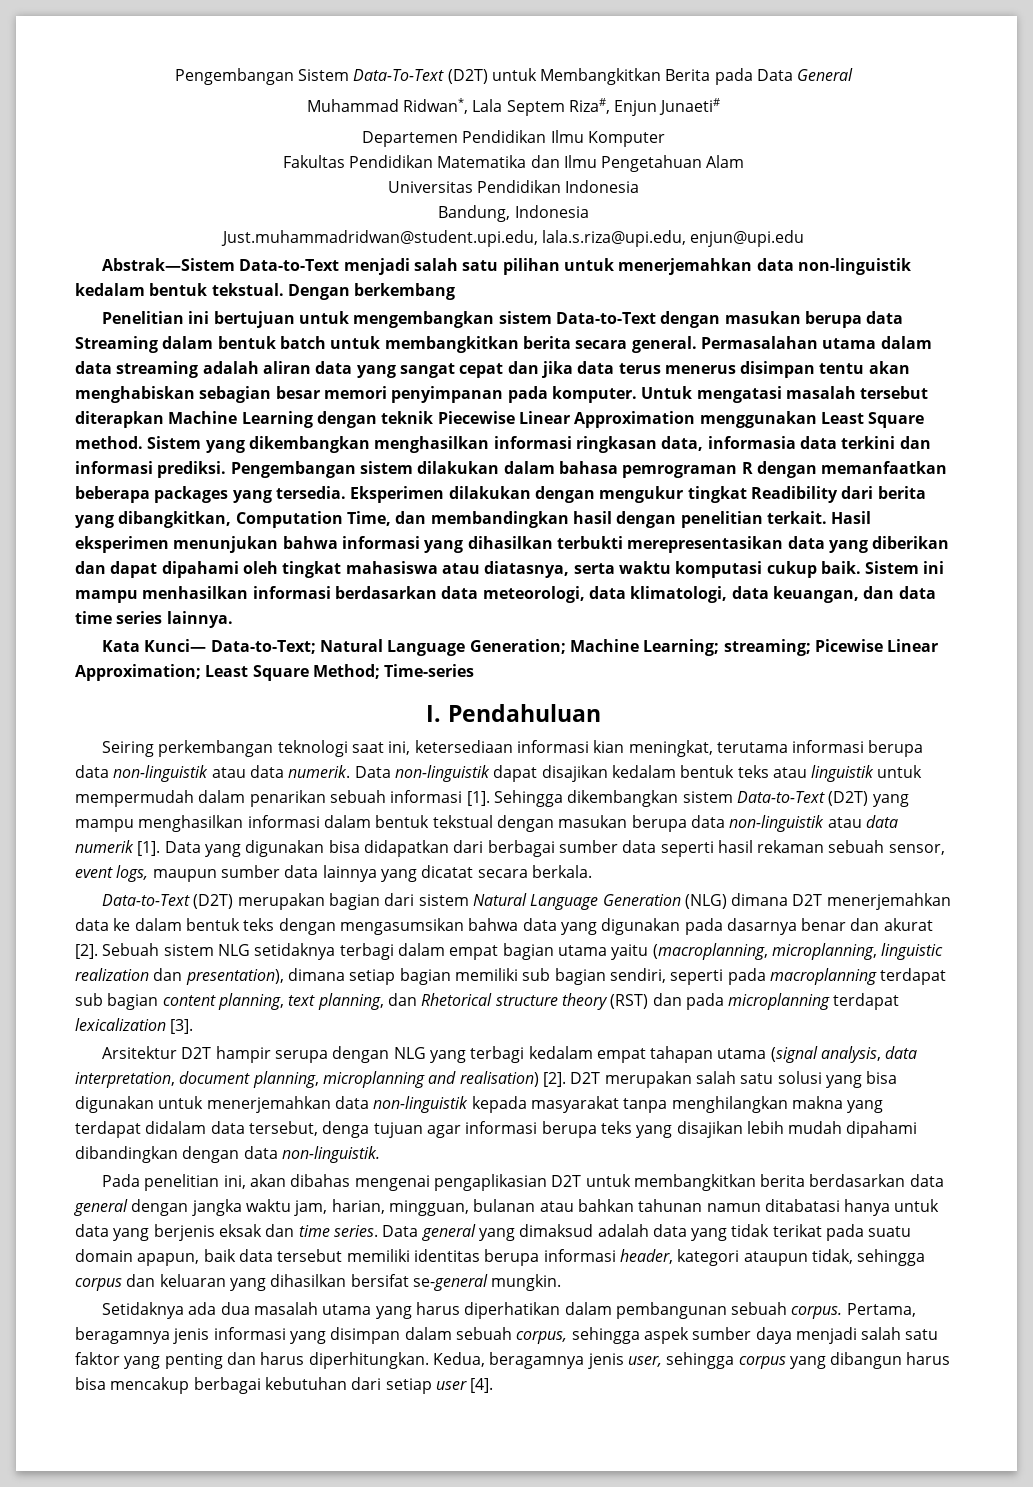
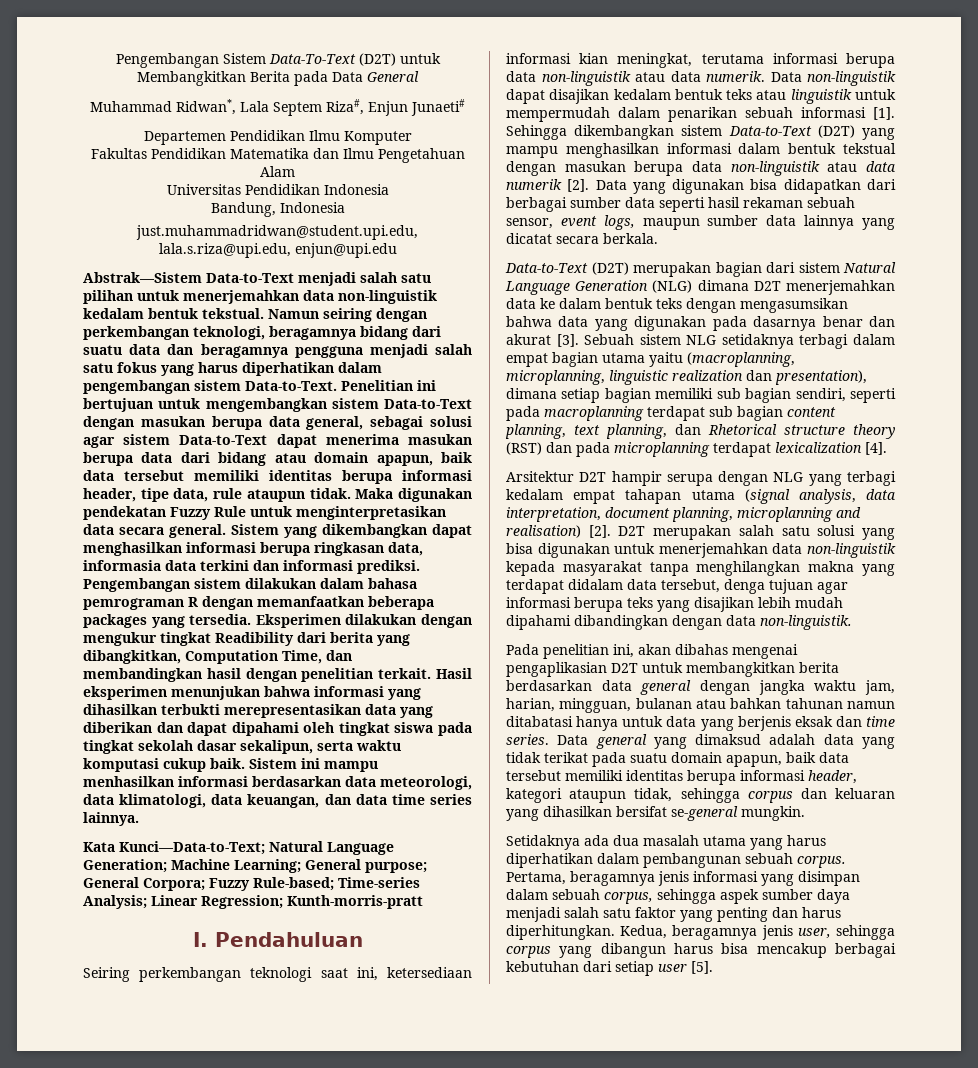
- Just.muhammadridwan@student.upi.edu, lala.s.riza@upi.edu, enjun@upi.edu
+ just.muhammadridwan@student.upi.edu, lala.s.riza@upi.edu, enjun@upi.edu
- Dengan berkembang
- Penelitian ini bertujuan untuk mengembangkan sistem Data-to-Text dengan masukan berupa data Streaming dalam bentuk batch untuk membangkitkan berita secara general. Permasalahan utama dalam data streaming adalah aliran data yang sangat cepat dan jika data terus menerus disimpan tentu akan menghabiskan sebagian besar memori penyimpanan pada komputer. Untuk mengatasi masalah tersebut diterapkan Machine Learning dengan teknik Piecewise Linear Approximation menggunakan Least Square method.
+ Namun seiring dengan perkembangan teknologi, beragamnya bidang dari suatu data dan beragamnya pengguna menjadi salah satu fokus yang harus diperhatikan dalam pengembangan sistem Data-to-Text. Penelitian ini bertujuan untuk mengembangkan sistem Data-to-Text dengan masukan berupa data general, sebagai solusi agar sistem Data-to-Text dapat menerima masukan berupa data dari bidang atau domain apapun, baik data tersebut memiliki identitas berupa informasi header, tipe data, rule ataupun tidak. Maka digunakan pendekatan Fuzzy Rule untuk menginterpretasikan data secara general.
- Sistem yang dikembangkan menghasilkan informasi ringkasan data, informasia data terkini dan informasi prediksi.
+ Sistem yang dikembangkan dapat menghasilkan informasi berupa ringkasan data, informasia data terkini dan informasi prediksi.
- Hasil eksperimen menunjukan bahwa informasi yang dihasilkan terbukti merepresentasikan data yang diberikan dan dapat dipahami oleh tingkat mahasiswa atau diatasnya, serta waktu komputasi cukup baik.
+ Hasil eksperimen menunjukan bahwa informasi yang dihasilkan terbukti merepresentasikan data yang diberikan dan dapat dipahami oleh tingkat siswa pada tingkat sekolah dasar sekalipun, serta waktu komputasi cukup baik.
- Kata Kunci— Data-to-Text; Natural Language Generation; Machine Learning; streaming; Picewise Linear Approximation; Least Square Method; Time-series
+ Kata Kunci—Data-to-Text; Natural Language Generation; Machine Learning; General purpose; General Corpora; Fuzzy Rule-based; Time-series Analysis; Linear Regression; Kunth-morris-pratt
- Sehingga dikembangkan sistem Data-to-Text (D2T) yang mampu menghasilkan informasi dalam bentuk tekstual dengan masukan berupa data non-linguistik atau data numerik [1].
+ Sehingga dikembangkan sistem Data-to-Text (D2T) yang mampu menghasilkan informasi dalam bentuk tekstual dengan masukan berupa data non-linguistik atau data numerik [2].
- Data-to-Text (D2T) merupakan bagian dari sistem Natural Language Generation (NLG) dimana D2T menerjemahkan data ke dalam bentuk teks dengan mengasumsikan bahwa data yang digunakan pada dasarnya benar dan akurat [2].
+ Data-to-Text (D2T) merupakan bagian dari sistem Natural Language Generation (NLG) dimana D2T menerjemahkan data ke dalam bentuk teks dengan mengasumsikan bahwa data yang digunakan pada dasarnya benar dan akurat [3].
- Sebuah sistem NLG setidaknya terbagi dalam empat bagian utama yaitu (macroplanning, microplanning, linguistic realization dan presentation), dimana setiap bagian memiliki sub bagian sendiri, seperti pada macroplanning terdapat sub bagian content planning, text planning, dan Rhetorical structure theory (RST) dan pada microplanning terdapat lexicalization [3].
+ Sebuah sistem NLG setidaknya terbagi dalam empat bagian utama yaitu (macroplanning, microplanning, linguistic realization dan presentation), dimana setiap bagian memiliki sub bagian sendiri, seperti pada macroplanning terdapat sub bagian content planning, text planning, dan Rhetorical structure theory (RST) dan pada microplanning terdapat lexicalization [4].
- Kedua, beragamnya jenis user, sehingga corpus yang dibangun harus bisa mencakup berbagai kebutuhan dari setiap user [4].
+ Kedua, beragamnya jenis user, sehingga corpus yang dibangun harus bisa mencakup berbagai kebutuhan dari setiap user [5].

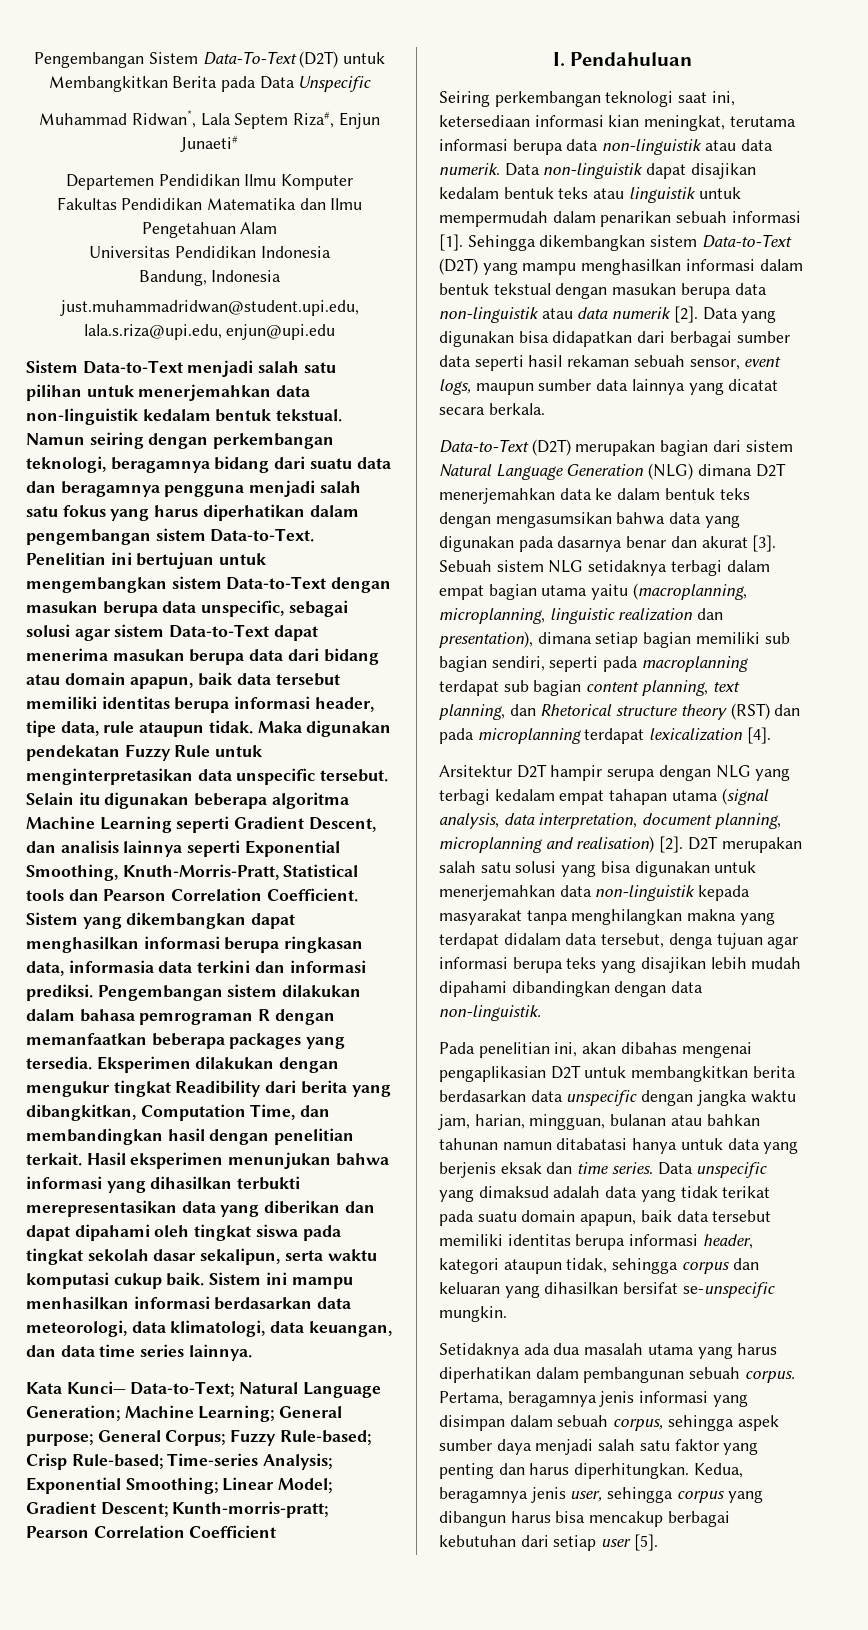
- Pengembangan Sistem Data-To-Text (D2T) untuk Membangkitkan Berita pada Data General
+ Pengembangan Sistem Data-To-Text (D2T) untuk Membangkitkan Berita pada Data Unspecific
- Abstrak—Sistem Data-to-Text menjadi salah satu pilihan untuk menerjemahkan data non-linguistik kedalam bentuk tekstual.
+ Sistem Data-to-Text menjadi salah satu pilihan untuk menerjemahkan data non-linguistik kedalam bentuk tekstual.
- Penelitian ini bertujuan untuk mengembangkan sistem Data-to-Text dengan masukan berupa data general, sebagai solusi agar sistem Data-to-Text dapat menerima masukan berupa data dari bidang atau domain apapun, baik data tersebut memiliki identitas berupa informasi header, tipe data, rule ataupun tidak.
+ Penelitian ini bertujuan untuk mengembangkan sistem Data-to-Text dengan masukan berupa data unspecific, sebagai solusi agar sistem Data-to-Text dapat menerima masukan berupa data dari bidang atau domain apapun, baik data tersebut memiliki identitas berupa informasi header, tipe data, rule ataupun tidak.
- Maka digunakan pendekatan Fuzzy Rule untuk menginterpretasikan data secara general.
+ Maka digunakan pendekatan Fuzzy Rule untuk menginterpretasikan data unspecific tersebut. Selain itu digunakan beberapa algoritma Machine Learning seperti Gradient Descent, dan analisis lainnya seperti Exponential Smoothing, Knuth-Morris-Pratt, Statistical tools dan Pearson Correlation Coefficient.
- Kata Kunci—Data-to-Text; Natural Language Generation; Machine Learning; General purpose; General Corpora; Fuzzy Rule-based; Time-series Analysis; Linear Regression; Kunth-morris-pratt
+ Kata Kunci— Data-to-Text; Natural Language Generation; Machine Learning; General purpose; General Corpus; Fuzzy Rule-based; Crisp Rule-based; Time-series Analysis; Exponential Smoothing; Linear Model; Gradient Descent; Kunth-morris-pratt; Pearson Correlation Coefficient
- Pada penelitian ini, akan dibahas mengenai pengaplikasian D2T untuk membangkitkan berita berdasarkan data general dengan jangka waktu jam, harian, mingguan, bulanan atau bahkan tahunan namun ditabatasi hanya untuk data yang berjenis eksak dan time series.
+ Pada penelitian ini, akan dibahas mengenai pengaplikasian D2T untuk membangkitkan berita berdasarkan data unspecific dengan jangka waktu jam, harian, mingguan, bulanan atau bahkan tahunan namun ditabatasi hanya untuk data yang berjenis eksak dan time series.
- Data general yang dimaksud adalah data yang tidak terikat pada suatu domain apapun, baik data tersebut memiliki identitas berupa informasi header, kategori ataupun tidak, sehingga corpus dan keluaran yang dihasilkan bersifat se-general mungkin.
+ Data unspecific yang dimaksud adalah data yang tidak terikat pada suatu domain apapun, baik data tersebut memiliki identitas berupa informasi header, kategori ataupun tidak, sehingga corpus dan keluaran yang dihasilkan bersifat se-unspecific mungkin.

